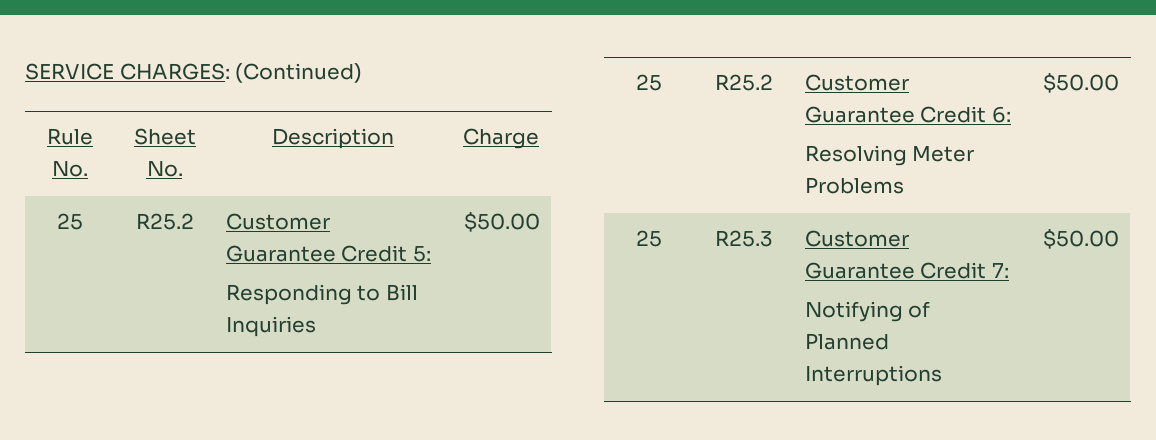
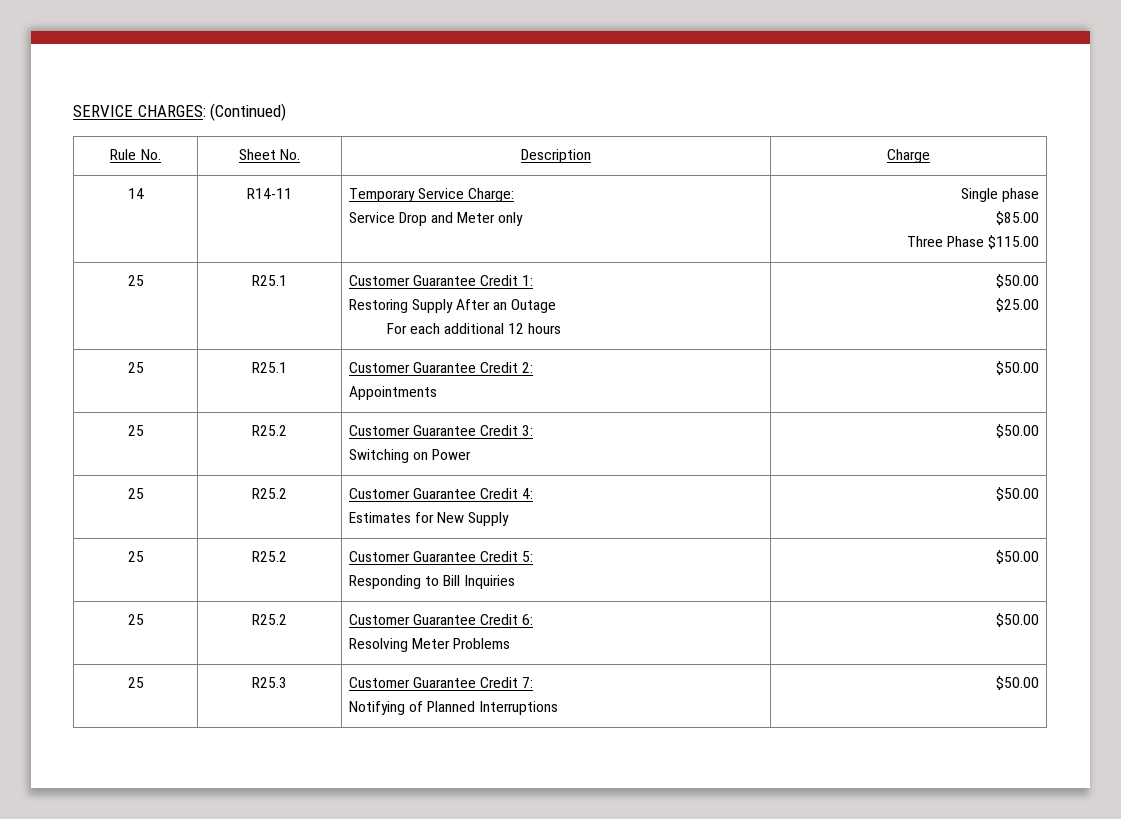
+ 14 | R14-11 | Temporary Service Charge:
+ Service Drop and Meter only | Single phase
+ $85.00
+ Three Phase $115.00
+ 25 | R25.1 | Customer Guarantee Credit 1:
+ Restoring Supply After an Outage
+ For each additional 12 hours | $50.00
+ $25.00
+ 25 | R25.1 | Customer Guarantee Credit 2:
+ Appointments | $50.00
+ 25 | R25.2 | Customer Guarantee Credit 3:
+ Switching on Power | $50.00
+ 25 | R25.2 | Customer Guarantee Credit 4:
+ Estimates for New Supply | $50.00

